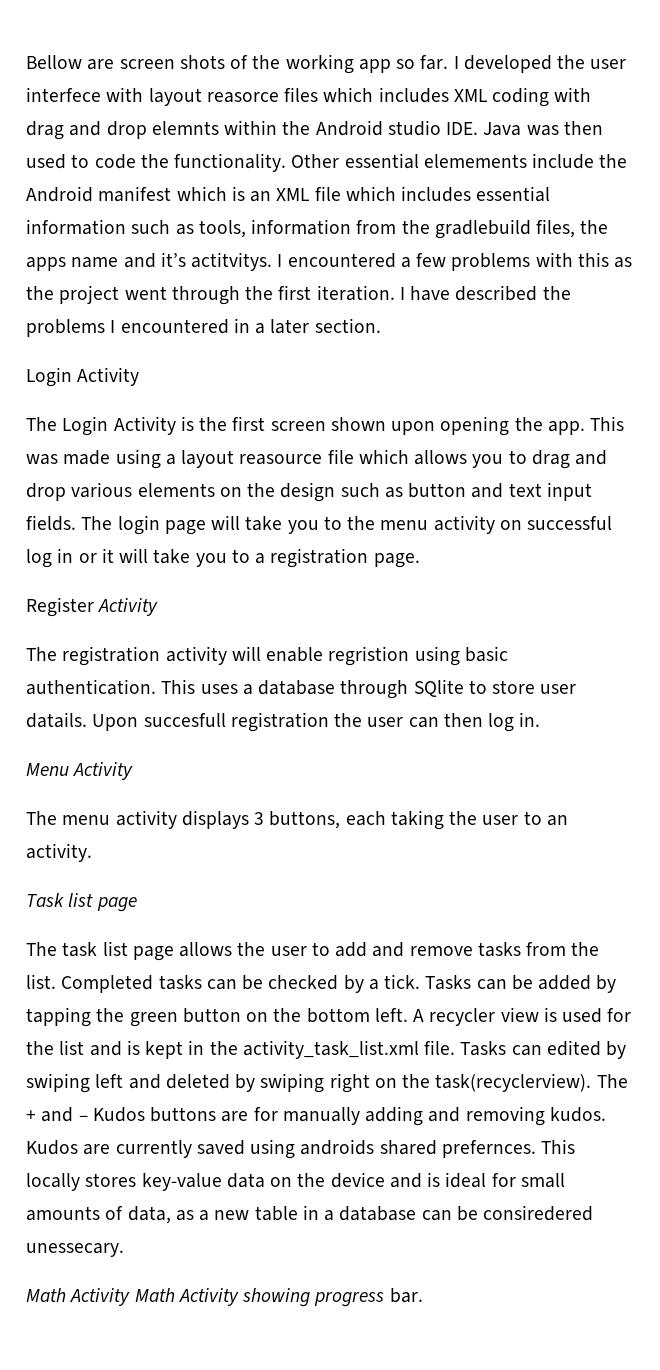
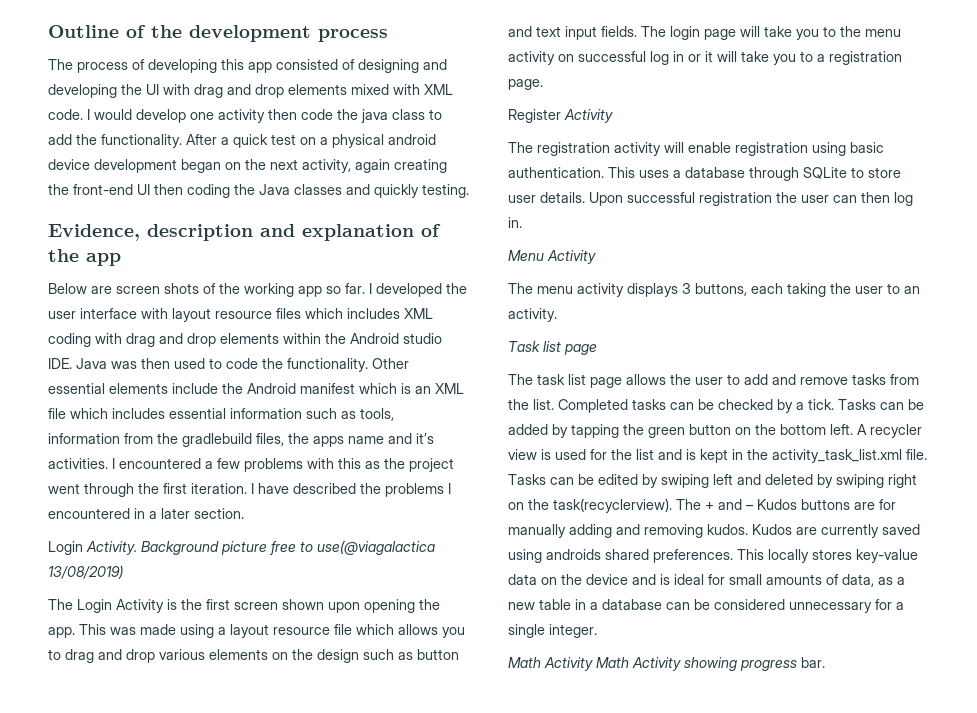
- Bellow are screen shots of the working app so far.
+ Outline of the development process
+ The process of developing this app consisted of designing and developing the UI with drag and drop elements mixed with XML code. I would develop one activity then code the java class to add the functionality. After a quick test on a physical android device development began on the next activity, again creating the front-end UI then coding the Java classes and quickly testing.
+ Evidence, description and explanation of the app
+ Below are screen shots of the working app so far.
- I developed the user interfece with layout reasorce files which includes XML coding with drag and drop elemnts within the Android studio IDE. Java was then used to code the functionality.
+ I developed the user interface with layout resource files which includes XML coding with drag and drop elements within the Android studio IDE. Java was then used to code the functionality.
- Other essential elemements include the Android manifest which is an XML file which includes essential information such as tools, information from the gradlebuild files, the apps name and it’s actitvitys.
+ Other essential elements include the Android manifest which is an XML file which includes essential information such as tools, information from the gradlebuild files, the apps name and it’s activities.
  I have described the problems I encountered in a later section.
- Login Activity
+ Login Activity. Background picture free to use(@viagalactica 13/08/2019)
- This was made using a layout reasource file which allows you to drag and drop various elements on the design such as button and text input fields.
+ This was made using a layout resource file which allows you to drag and drop various elements on the design such as button and text input fields.
- The registration activity will enable regristion using basic authentication.
+ The registration activity will enable registration using basic authentication.
- This uses a database through SQlite to store user datails. Upon succesfull registration the user can then log in.
+ This uses a database through SQLite to store user details. Upon successful registration the user can then log in.
- Tasks can edited by swiping left and deleted by swiping right on the task(recyclerview).
+ Tasks can be edited by swiping left and deleted by swiping right on the task(recyclerview).
- Kudos are currently saved using androids shared prefernces.
+ Kudos are currently saved using androids shared preferences.
- This locally stores key-value data on the device and is ideal for small amounts of data, as a new table in a database can be consiredered unessecary.
+ This locally stores key-value data on the device and is ideal for small amounts of data, as a new table in a database can be considered unnecessary for a single integer.

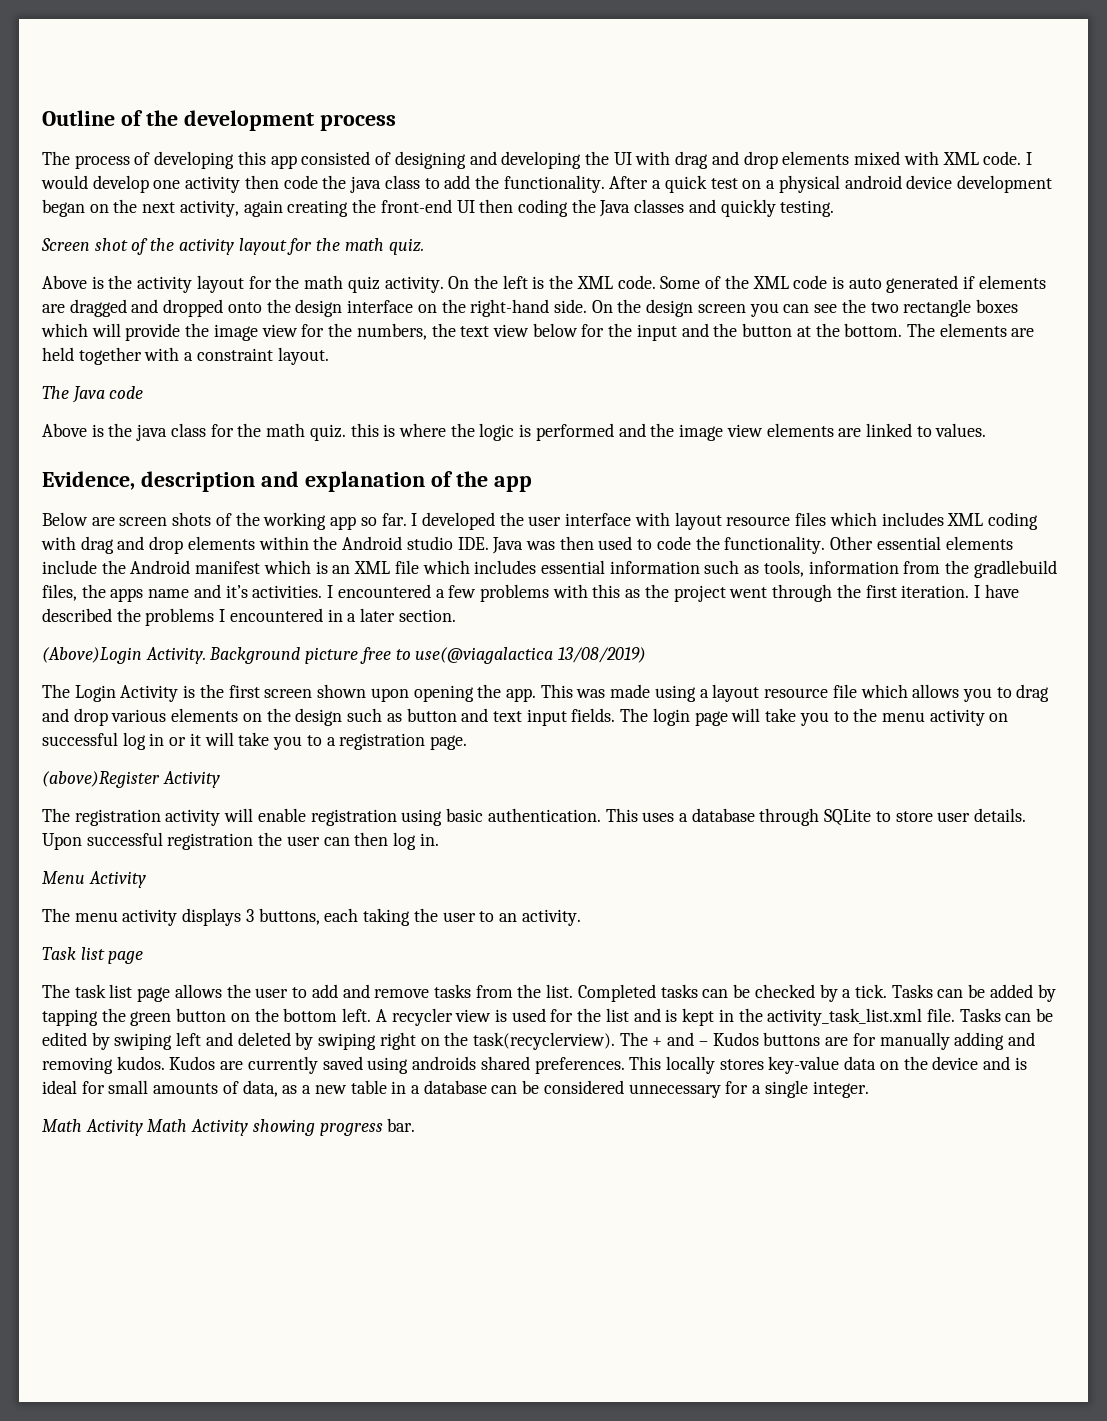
+ Screen shot of the activity layout for the math quiz.
+ Above is the activity layout for the math quiz activity. On the left is the XML code. Some of the XML code is auto generated if elements are dragged and dropped onto the design interface on the right-hand side. On the design screen you can see the two rectangle boxes which will provide the image view for the numbers, the text view below for the input and the button at the bottom. The elements are held together with a constraint layout.
+ The Java code
+ Above is the java class for the math quiz. this is where the logic is performed and the image view elements are linked to values.
- Login Activity.
+ (Above)Login Activity.
- Register Activity
+ (above)Register Activity

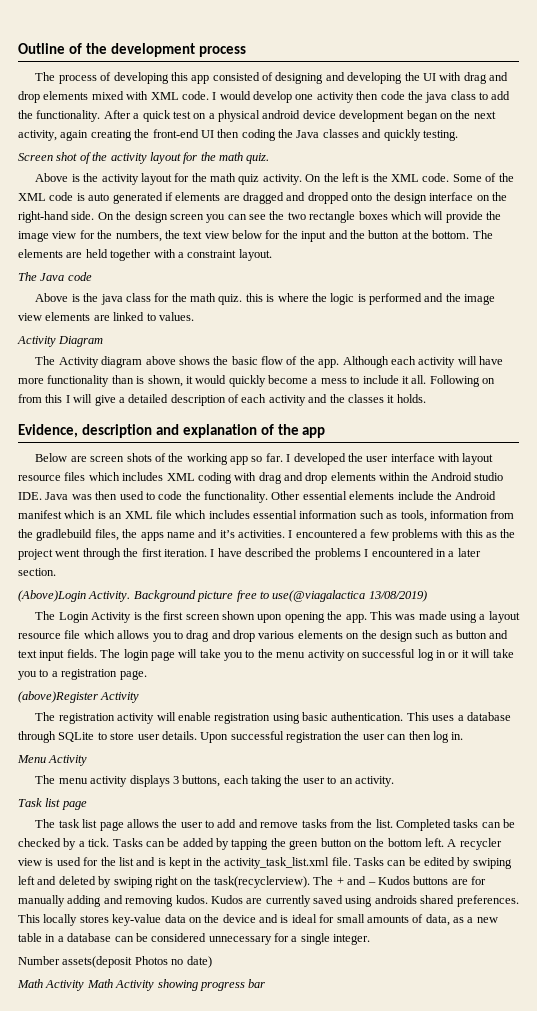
+ Activity Diagram
+ The Activity diagram above shows the basic flow of the app. Although each activity will have more functionality than is shown, it would quickly become a mess to include it all. Following on from this I will give a detailed description of each activity and the classes it holds.
+ Number assets(deposit Photos no date)
- Math Activity Math Activity showing progress bar.
+ Math Activity Math Activity showing progress bar

